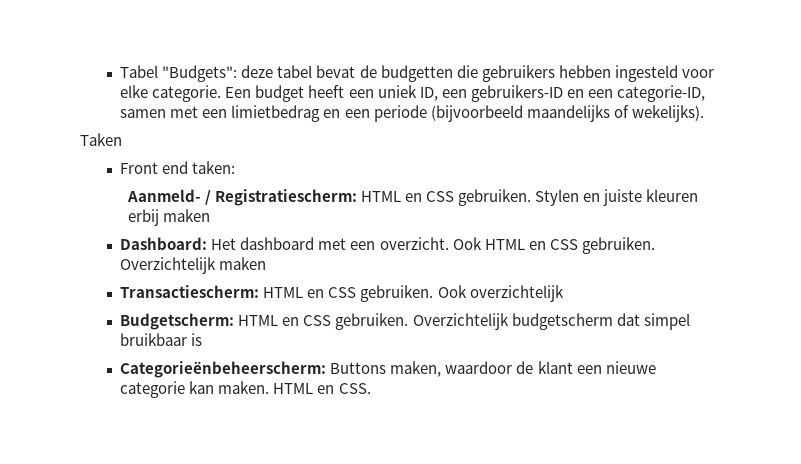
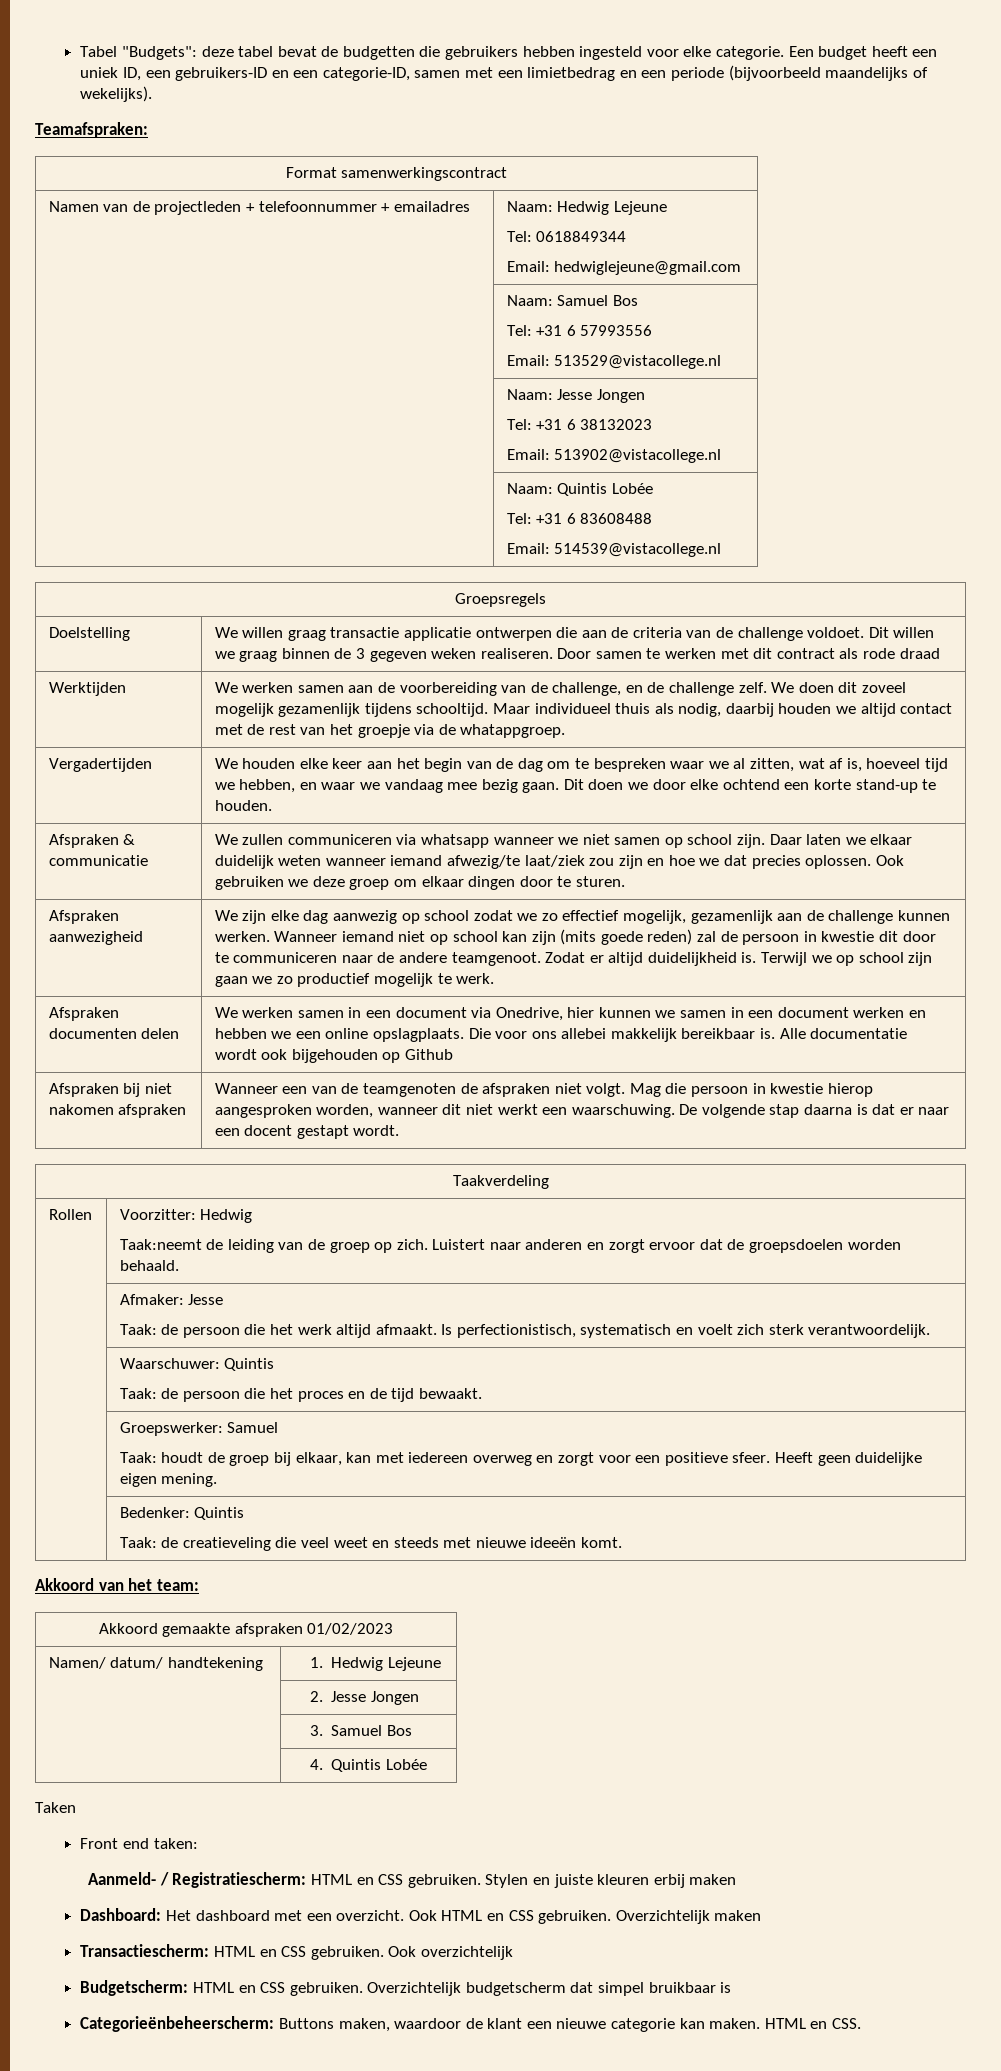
+ Teamafspraken:
+ Format samenwerkingscontract
+ Namen van de projectleden + telefoonnummer + emailadres | Naam: Hedwig Lejeune
+ Tel: 0618849344
+ Email: hedwiglejeune@gmail.com
+ | Naam: Samuel Bos
+ Tel: +31 6 57993556
+ Email: 513529@vistacollege.nl
+ | Naam: Jesse Jongen
+ Tel: +31 6 38132023
+ Email: 513902@vistacollege.nl
+ | Naam: Quintis Lobée
+ Tel: +31 6 83608488
+ Email: 514539@vistacollege.nl
+ Groepsregels
+ Doelstelling | We willen graag transactie applicatie ontwerpen die aan de criteria van de challenge voldoet. Dit willen we graag binnen de 3 gegeven weken realiseren. Door samen te werken met dit contract als rode draad
+ Werktijden | We werken samen aan de voorbereiding van de challenge, en de challenge zelf. We doen dit zoveel mogelijk gezamenlijk tijdens schooltijd. Maar individueel thuis als nodig, daarbij houden we altijd contact met de rest van het groepje via de whatappgroep.
+ Vergadertijden | We houden elke keer aan het begin van de dag om te bespreken waar we al zitten, wat af is, hoeveel tijd we hebben, en waar we vandaag mee bezig gaan. Dit doen we door elke ochtend een korte stand-up te houden.
+ Afspraken & communicatie | We zullen communiceren via whatsapp wanneer we niet samen op school zijn. Daar laten we elkaar duidelijk weten wanneer iemand afwezig/te laat/ziek zou zijn en hoe we dat precies oplossen. Ook gebruiken we deze groep om elkaar dingen door te sturen.
+ Afspraken aanwezigheid | We zijn elke dag aanwezig op school zodat we zo effectief mogelijk, gezamenlijk aan de challenge kunnen werken. Wanneer iemand niet op school kan zijn (mits goede reden) zal de persoon in kwestie dit door te communiceren naar de andere teamgenoot. Zodat er altijd duidelijkheid is. Terwijl we op school zijn gaan we zo productief mogelijk te werk.
+ Afspraken documenten delen | We werken samen in een document via Onedrive, hier kunnen we samen in een document werken en hebben we een online opslagplaats. Die voor ons allebei makkelijk bereikbaar is. Alle documentatie wordt ook bijgehouden op Github
+ Afspraken bij niet nakomen afspraken | Wanneer een van de teamgenoten de afspraken niet volgt. Mag die persoon in kwestie hierop aangesproken worden, wanneer dit niet werkt een waarschuwing. De volgende stap daarna is dat er naar een docent gestapt wordt.
+ Taakverdeling
+ Rollen | Voorzitter: Hedwig
+ Taak:neemt de leiding van de groep op zich. Luistert naar anderen en zorgt ervoor dat de groepsdoelen worden behaald.
+ | Afmaker: Jesse
+ Taak: de persoon die het werk altijd afmaakt. Is perfectionistisch, systematisch en voelt zich sterk verantwoordelijk.
+ | Waarschuwer: Quintis
+ Taak: de persoon die het proces en de tijd bewaakt.
+ | Groepswerker: Samuel
+ Taak: houdt de groep bij elkaar, kan met iedereen overweg en zorgt voor een positieve sfeer. Heeft geen duidelijke eigen mening.
+ | Bedenker: Quintis
+ Taak: de creatieveling die veel weet en steeds met nieuwe ideeën komt.
+ Akkoord van het team:
+ Akkoord gemaakte afspraken 01/02/2023
+ Namen/ datum/ handtekening | 1. Hedwig Lejeune
+ | 2. Jesse Jongen
+ | 3. Samuel Bos
+ | 4. Quintis Lobée

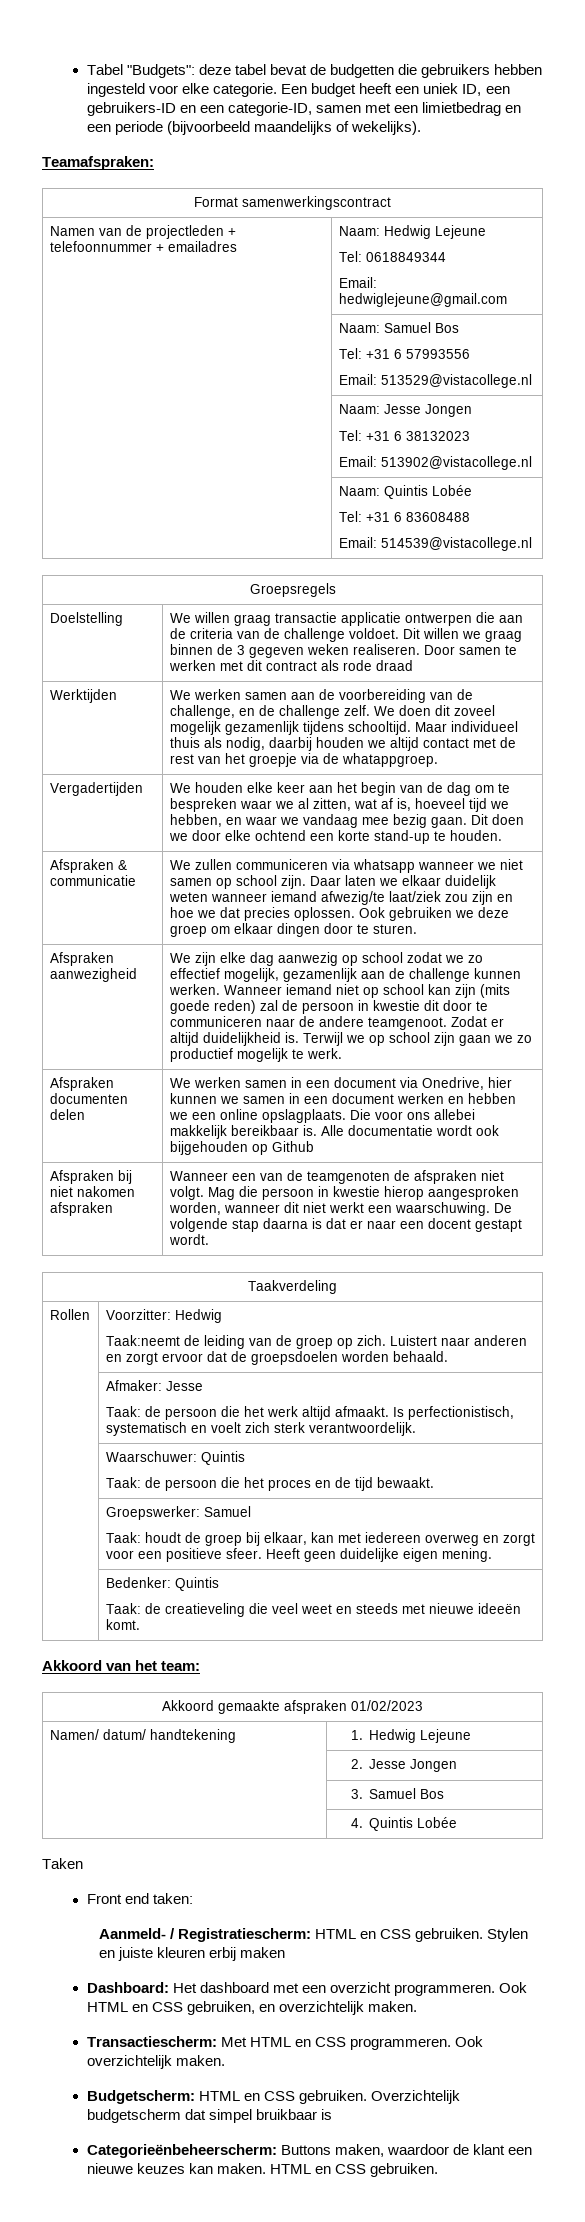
- Dashboard: Het dashboard met een overzicht.
+ Dashboard: Het dashboard met een overzicht programmeren.
- Ook HTML en CSS gebruiken. Overzichtelijk maken
+ Ook HTML en CSS gebruiken, en overzichtelijk maken.
- Transactiescherm: HTML en CSS gebruiken.
+ Transactiescherm: Met HTML en CSS programmeren.
- Ook overzichtelijk
+ Ook overzichtelijk maken.
- Categorieënbeheerscherm: Buttons maken, waardoor de klant een nieuwe categorie kan maken. HTML en CSS.
+ Categorieënbeheerscherm: Buttons maken, waardoor de klant een nieuwe keuzes kan maken. HTML en CSS gebruiken.

